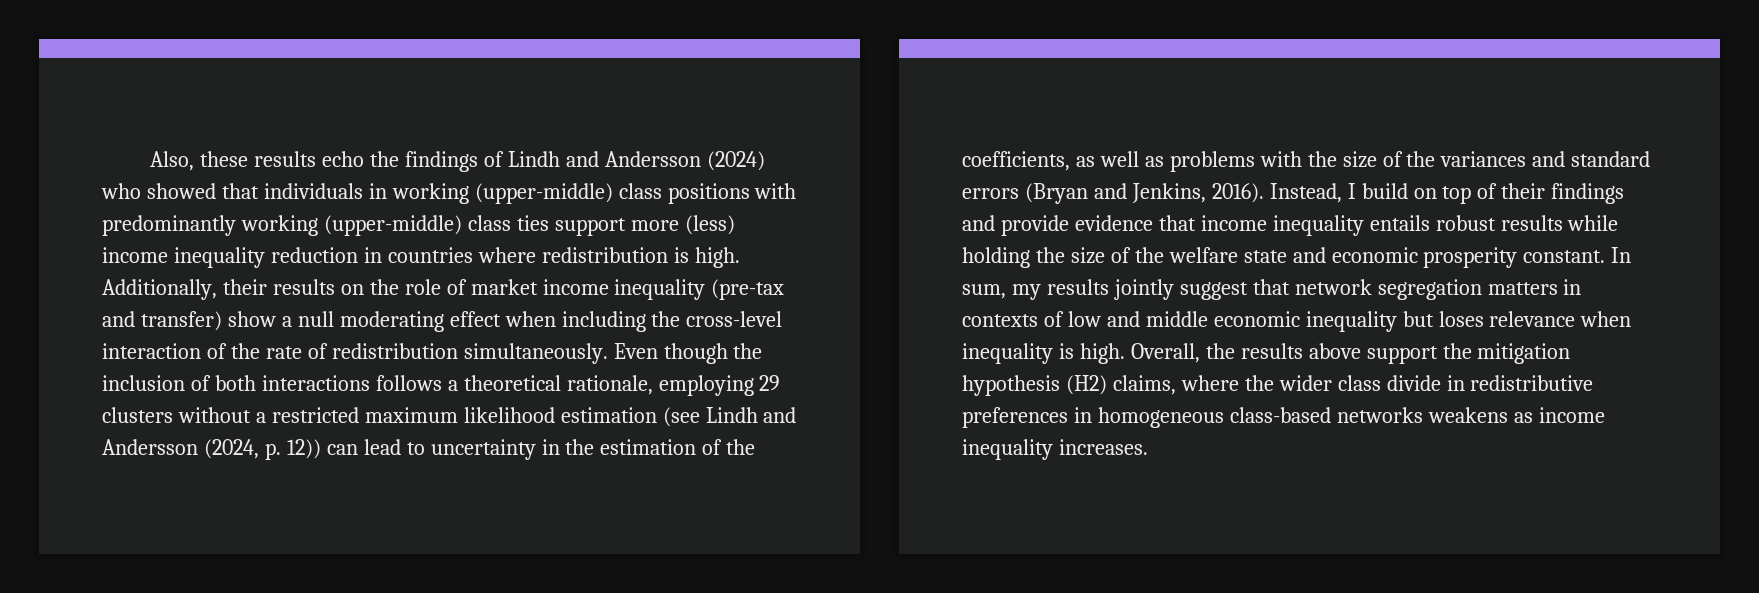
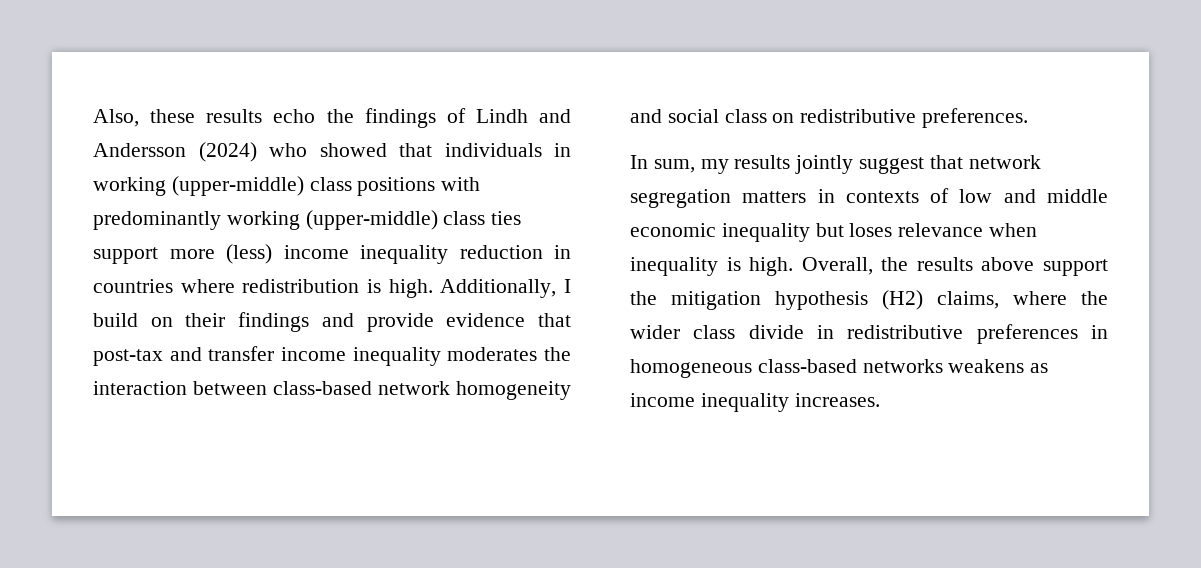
- Additionally, their results on the role of market income inequality (pre-tax and transfer) show a null moderating effect when including the cross-level interaction of the rate of redistribution simultaneously. Even though the inclusion of both interactions follows a theoretical rationale, employing 29 clusters without a restricted maximum likelihood estimation (see Lindh and Andersson (2024, p. 12)) can lead to uncertainty in the estimation of the coefficients, as well as problems with the size of the variances and standard errors (Bryan and Jenkins, 2016). Instead, I build on top of their findings and provide evidence that income inequality entails robust results while holding the size of the welfare state and economic prosperity constant. In sum, my results jointly suggest that network segregation matters in contexts of low and middle economic inequality but loses relevance when inequality is high.
+ Additionally, I build on their findings and provide evidence that post-tax and transfer income inequality moderates the interaction between class-based network homogeneity and social class on redistributive preferences.
+ In sum, my results jointly suggest that network segregation matters in contexts of low and middle economic inequality but loses relevance when inequality is high.

